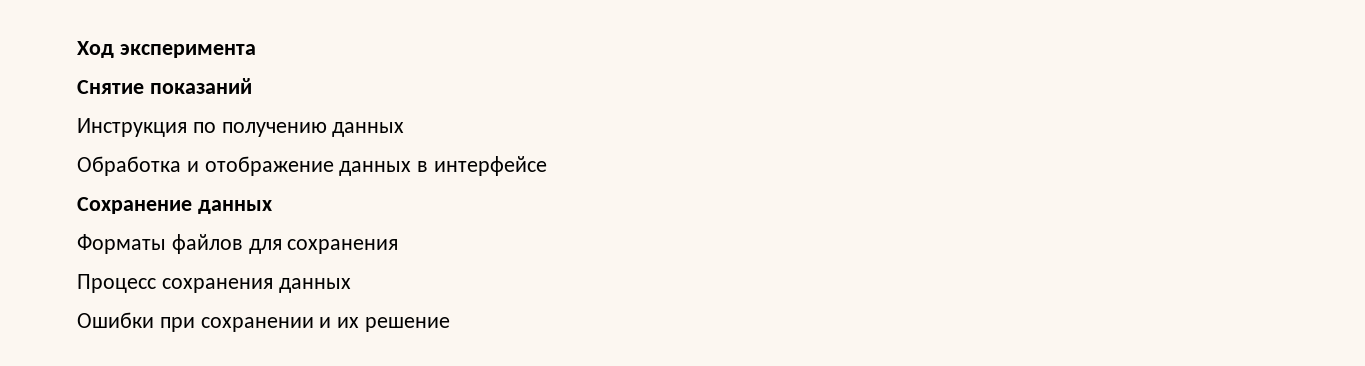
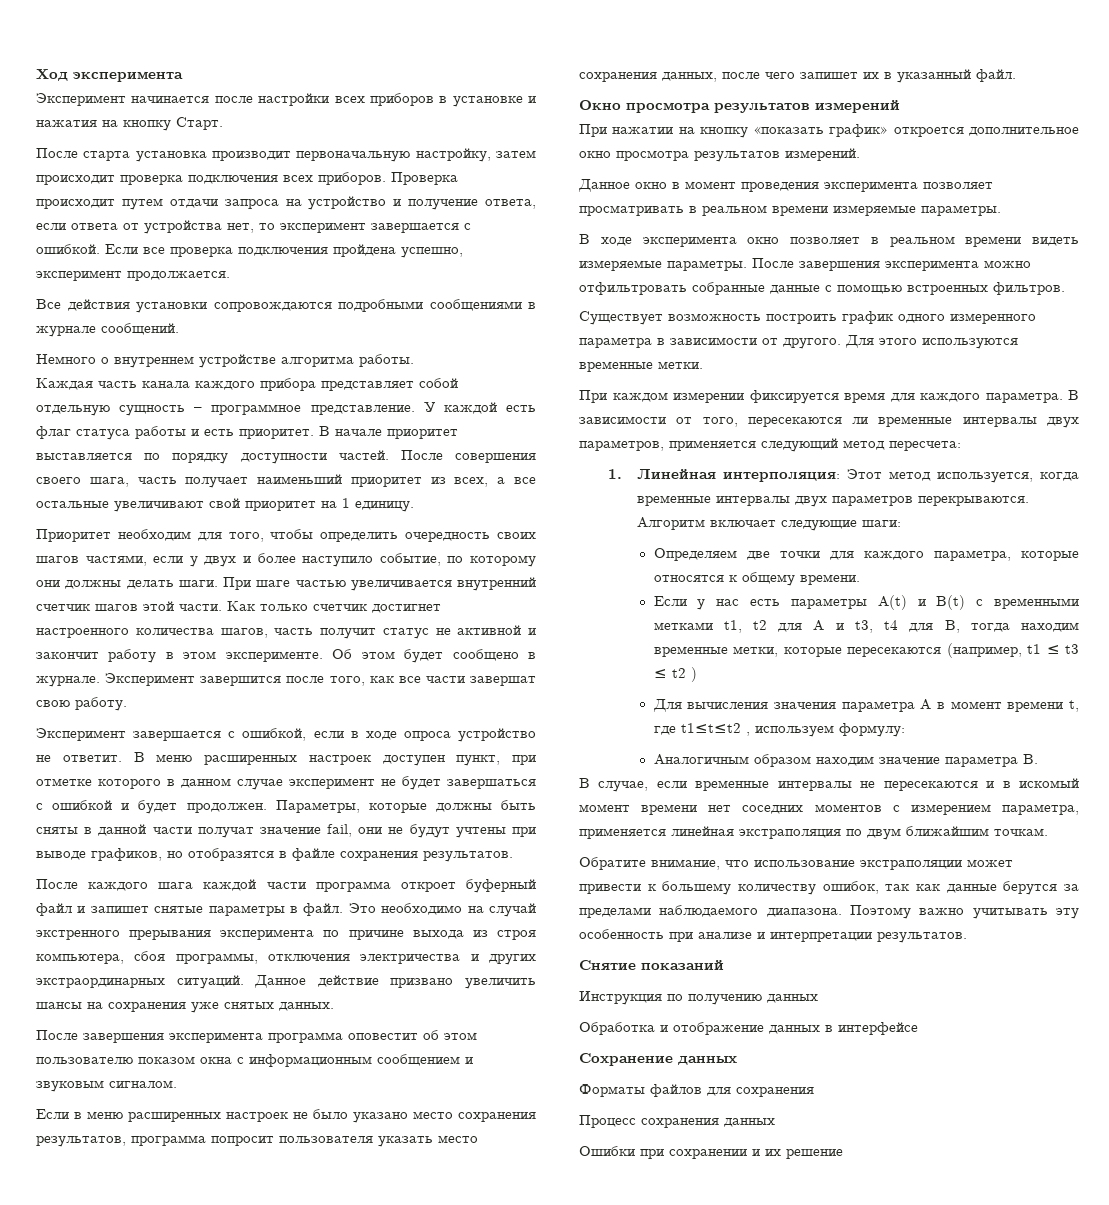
+ Эксперимент начинается после настройки всех приборов в установке и нажатия на кнопку Старт.
+ После старта установка производит первоначальную настройку, затем происходит проверка подключения всех приборов. Проверка происходит путем отдачи запроса на устройство и получение ответа, если ответа от устройства нет, то эксперимент завершается с ошибкой. Если все проверка подключения пройдена успешно, эксперимент продолжается.
+ Все действия установки сопровождаются подробными сообщениями в журнале сообщений.
+ Немного о внутреннем устройстве алгоритма работы.
+ Каждая часть канала каждого прибора представляет собой отдельную сущность – программное представление. У каждой есть флаг статуса работы и есть приоритет. В начале приоритет выставляется по порядку доступности частей. После совершения своего шага, часть получает наименьший приоритет из всех, а все остальные увеличивают свой приоритет на 1 единицу.
+ Приоритет необходим для того, чтобы определить очередность своих шагов частями, если у двух и более наступило событие, по которому они должны делать шаги. При шаге частью увеличивается внутренний счетчик шагов этой части. Как только счетчик достигнет настроенного количества шагов, часть получит статус не активной и закончит работу в этом эксперименте. Об этом будет сообщено в журнале. Эксперимент завершится после того, как все части завершат свою работу.
+ Эксперимент завершается с ошибкой, если в ходе опроса устройство не ответит. В меню расширенных настроек доступен пункт, при отметке которого в данном случае эксперимент не будет завершаться с ошибкой и будет продолжен. Параметры, которые должны быть сняты в данной части получат значение fail, они не будут учтены при выводе графиков, но отобразятся в файле сохранения результатов.
+ После каждого шага каждой части программа откроет буферный файл и запишет снятые параметры в файл. Это необходимо на случай экстренного прерывания эксперимента по причине выхода из строя компьютера, сбоя программы, отключения электричества и других экстраординарных ситуаций. Данное действие призвано увеличить шансы на сохранения уже снятых данных.
+ После завершения эксперимента программа оповестит об этом пользователю показом окна с информационным сообщением и звуковым сигналом.
+ Если в меню расширенных настроек не было указано место сохранения результатов, программа попросит пользователя указать место сохранения данных, после чего запишет их в указанный файл.
+ Окно просмотра результатов измерений
+ При нажатии на кнопку «показать график» откроется дополнительное окно просмотра результатов измерений.
+ Данное окно в момент проведения эксперимента позволяет просматривать в реальном времени измеряемые параметры.
+ В ходе эксперимента окно позволяет в реальном времени видеть измеряемые параметры. После завершения эксперимента можно отфильтровать собранные данные с помощью встроенных фильтров.
+ Существует возможность построить график одного измеренного параметра в зависимости от другого. Для этого используются временные метки.
+ При каждом измерении фиксируется время для каждого параметра. В зависимости от того, пересекаются ли временные интервалы двух параметров, применяется следующий метод пересчета:
+ 1. Линейная интерполяция: Этот метод используется, когда временные интервалы двух параметров перекрываются. Алгоритм включает следующие шаги:
+ Определяем две точки для каждого параметра, которые относятся к общему времени.
+ Если у нас есть параметры A(t) и B(t) с временными метками t1, t2 для A и t3, t4 для B, тогда находим временные метки, которые пересекаются (например, t1 ≤ t3 ≤ t2 )
+ Для вычисления значения параметра A в момент времени t, где t1≤t≤t2 , используем формулу:
+ Аналогичным образом находим значение параметра B.
+ В случае, если временные интервалы не пересекаются и в искомый момент времени нет соседних моментов с измерением параметра, применяется линейная экстраполяция по двум ближайшим точкам.
+ Обратите внимание, что использование экстраполяции может привести к большему количеству ошибок, так как данные берутся за пределами наблюдаемого диапазона. Поэтому важно учитывать эту особенность при анализе и интерпретации результатов.

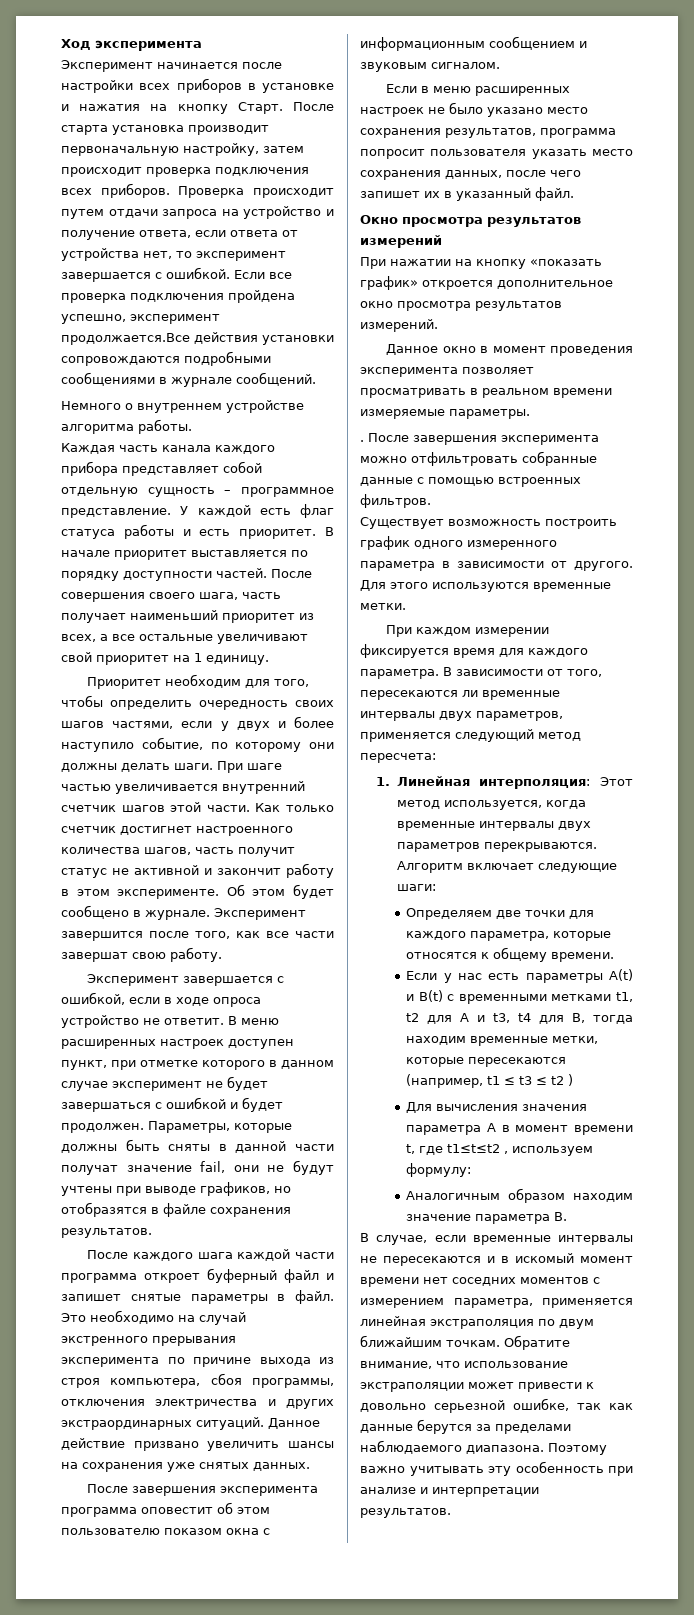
- Эксперимент начинается после настройки всех приборов в установке и нажатия на кнопку Старт.
- После старта установка производит первоначальную настройку, затем происходит проверка подключения всех приборов.
+ Эксперимент начинается после настройки всех приборов в установке и нажатия на кнопку Старт. После старта установка производит первоначальную настройку, затем происходит проверка подключения всех приборов.
- Если все проверка подключения пройдена успешно, эксперимент продолжается.
- Все действия установки сопровождаются подробными сообщениями в журнале сообщений.
+ Если все проверка подключения пройдена успешно, эксперимент продолжается.Все действия установки сопровождаются подробными сообщениями в журнале сообщений.
- В ходе эксперимента окно позволяет в реальном времени видеть измеряемые параметры.
+ .
- В случае, если временные интервалы не пересекаются и в искомый момент времени нет соседних моментов с измерением параметра, применяется линейная экстраполяция по двум ближайшим точкам.
- Обратите внимание, что использование экстраполяции может привести к большему количеству ошибок, так как данные берутся за пределами наблюдаемого диапазона.
+ В случае, если временные интервалы не пересекаются и в искомый момент времени нет соседних моментов с измерением параметра, применяется линейная экстраполяция по двум ближайшим точкам. Обратите внимание, что использование экстраполяции может привести к довольно серьезной ошибке, так как данные берутся за пределами наблюдаемого диапазона.
- Снятие показаний
- Инструкция по получению данных
- Обработка и отображение данных в интерфейсе
- Сохранение данных
- Форматы файлов для сохранения
- Процесс сохранения данных
- Ошибки при сохранении и их решение

